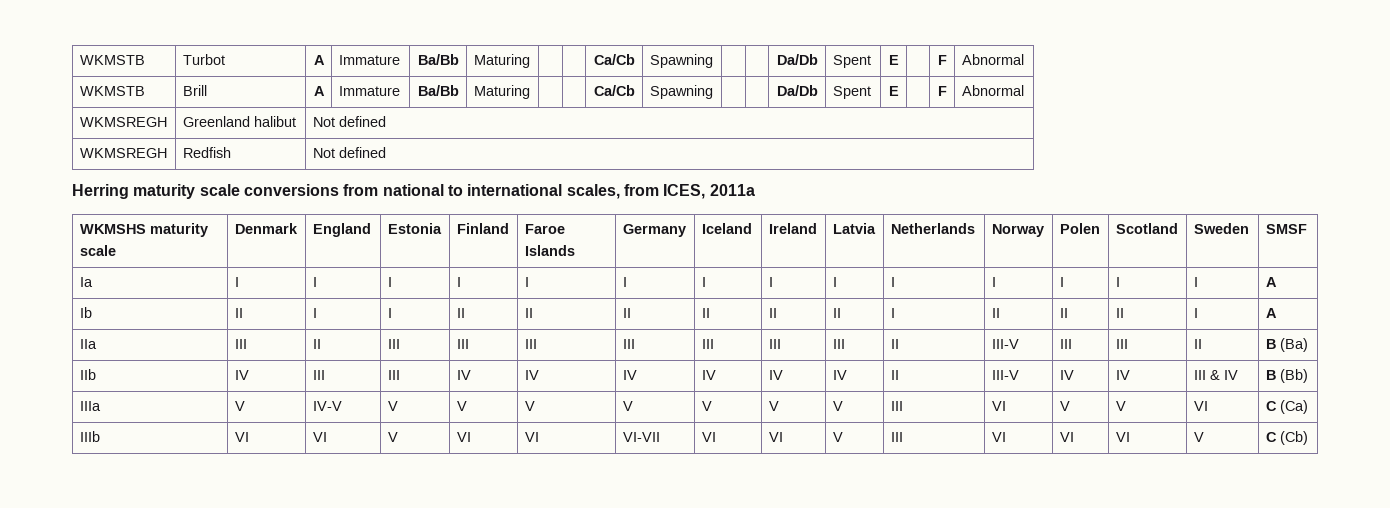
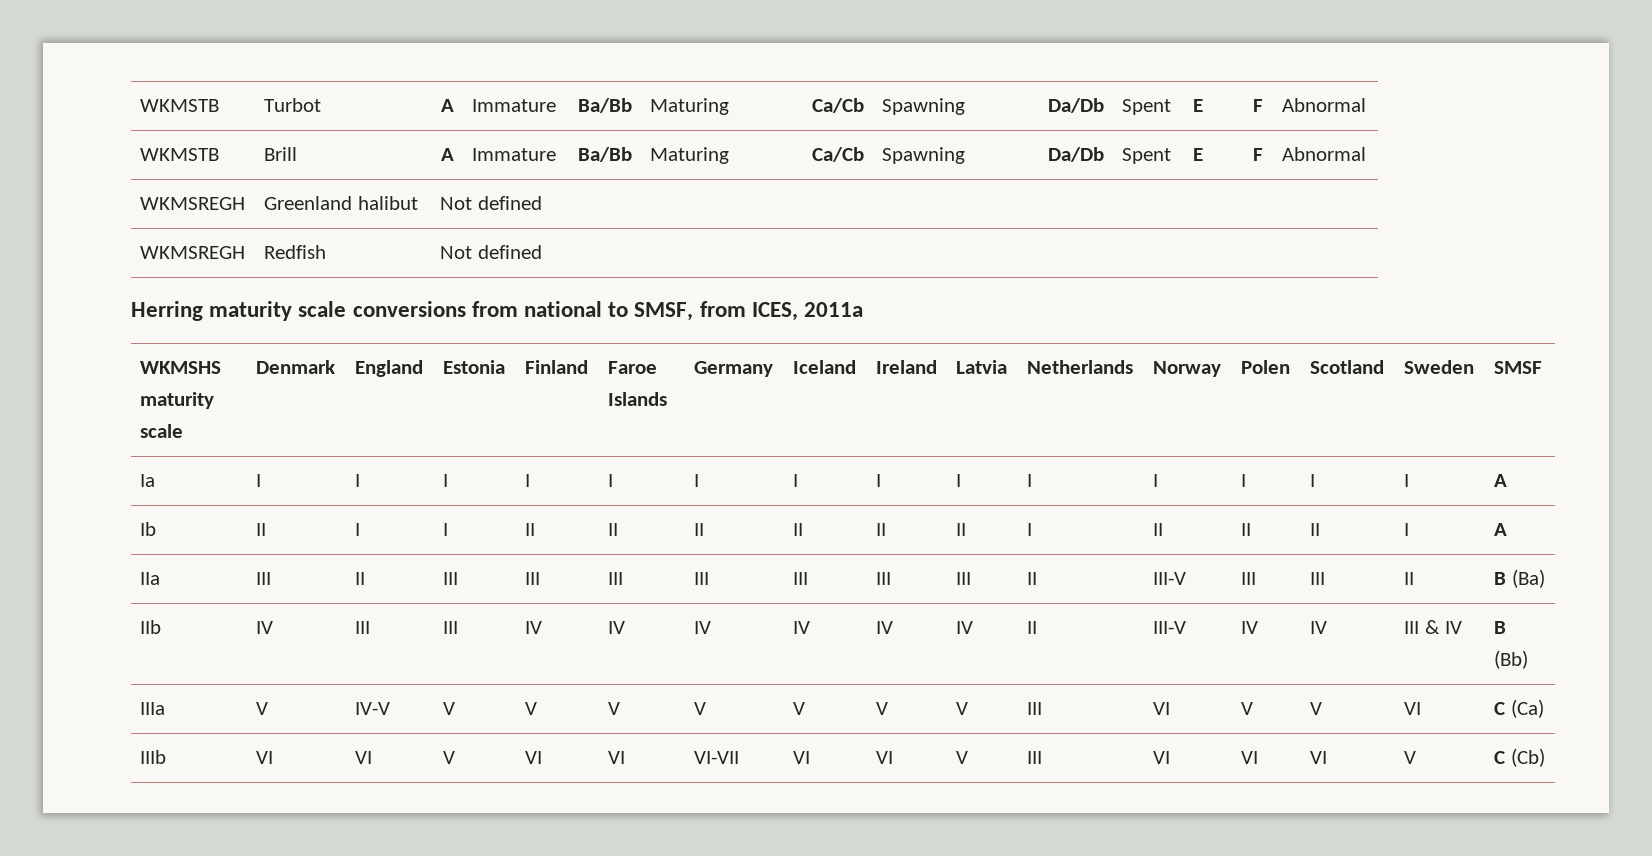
- Herring maturity scale conversions from national to international scales, from ICES, 2011a
+ Herring maturity scale conversions from national to SMSF, from ICES, 2011a

